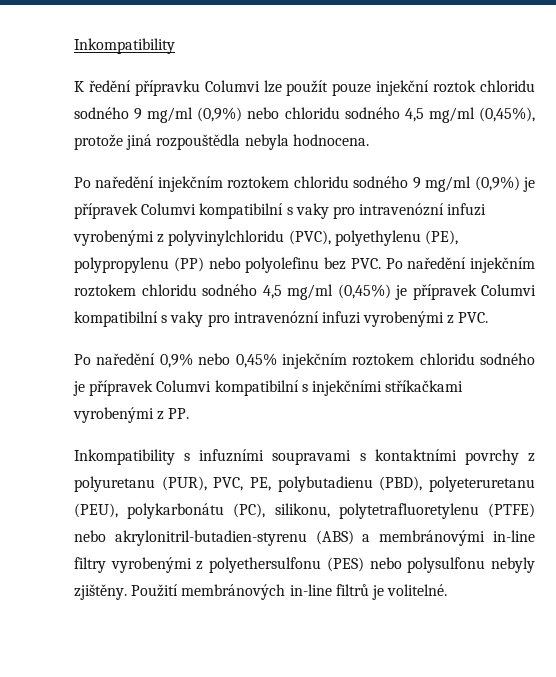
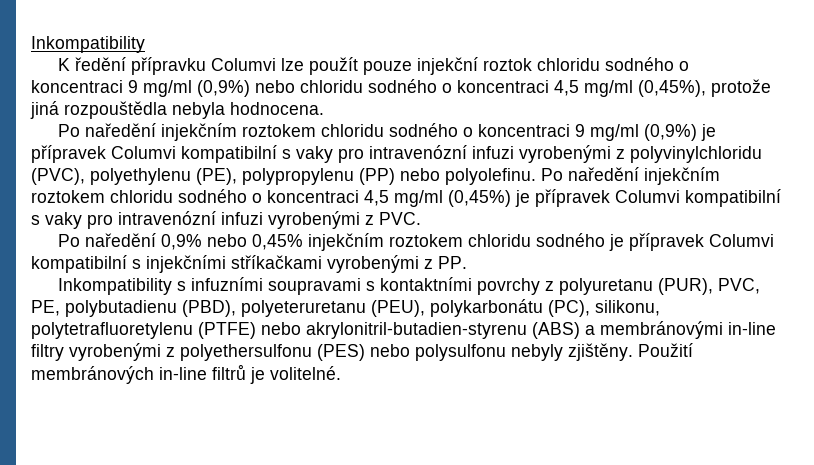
- K ředění přípravku Columvi lze použít pouze injekční roztok chloridu sodného 9 mg/ml (0,9%) nebo chloridu sodného 4,5 mg/ml (0,45%), protože jiná rozpouštědla nebyla hodnocena.
+ K ředění přípravku Columvi lze použít pouze injekční roztok chloridu sodného o koncentraci 9 mg/ml (0,9%) nebo chloridu sodného o koncentraci 4,5 mg/ml (0,45%), protože jiná rozpouštědla nebyla hodnocena.
- Po naředění injekčním roztokem chloridu sodného 9 mg/ml (0,9%) je přípravek Columvi kompatibilní s vaky pro intravenózní infuzi vyrobenými z polyvinylchloridu (PVC), polyethylenu (PE), polypropylenu (PP) nebo polyolefinu bez PVC. Po naředění injekčním roztokem chloridu sodného 4,5 mg/ml (0,45%) je přípravek Columvi kompatibilní s vaky pro intravenózní infuzi vyrobenými z PVC.
+ Po naředění injekčním roztokem chloridu sodného o koncentraci 9 mg/ml (0,9%) je přípravek Columvi kompatibilní s vaky pro intravenózní infuzi vyrobenými z polyvinylchloridu (PVC), polyethylenu (PE), polypropylenu (PP) nebo polyolefinu. Po naředění injekčním roztokem chloridu sodného o koncentraci 4,5 mg/ml (0,45%) je přípravek Columvi kompatibilní s vaky pro intravenózní infuzi vyrobenými z PVC.

